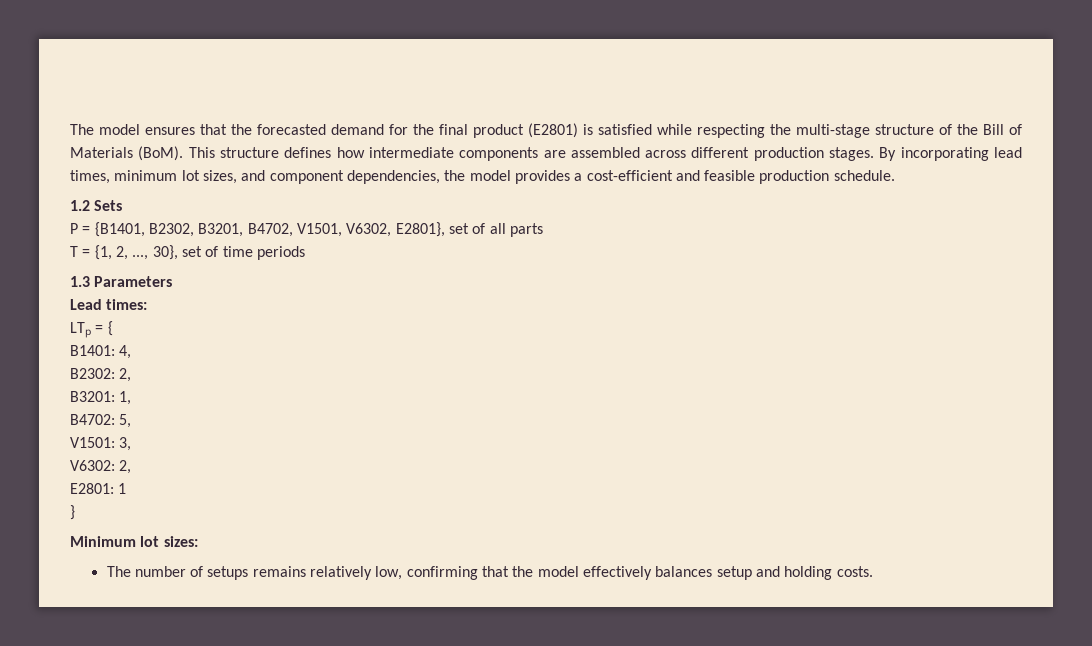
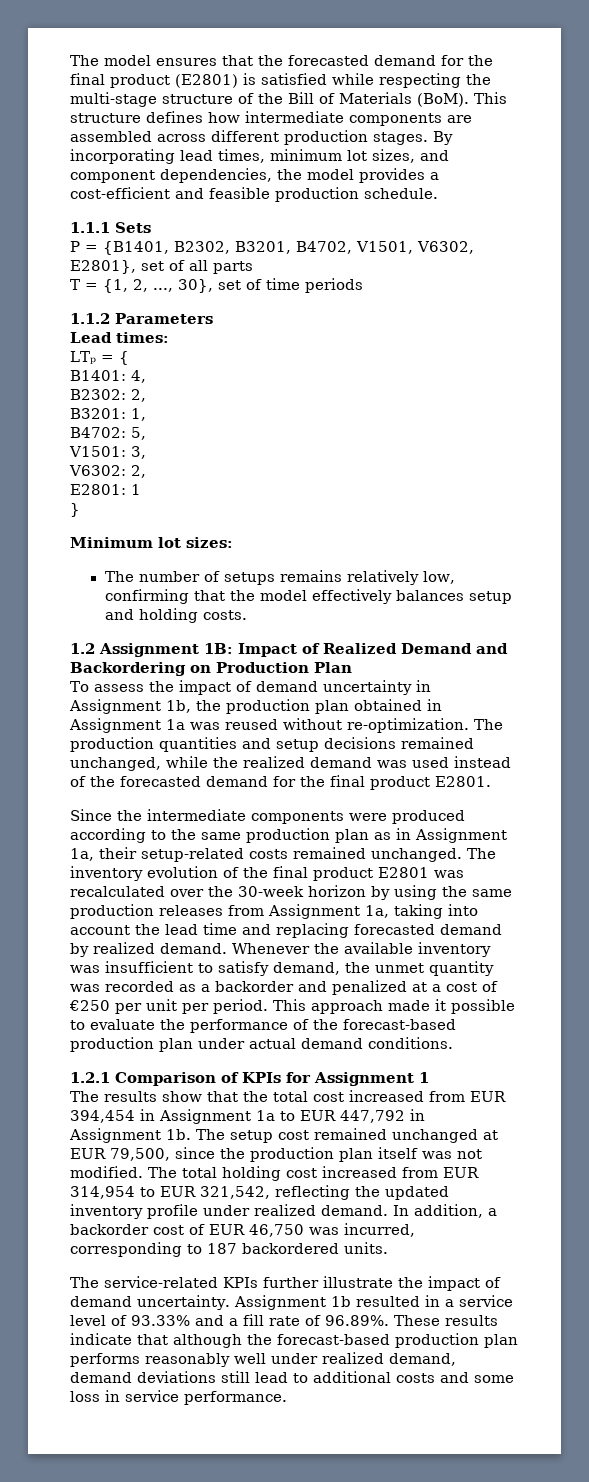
- 1.2 Sets
+ 1.1.1 Sets
- 1.3 Parameters
+ 1.1.2 Parameters
+ 1.2 Assignment 1B: Impact of Realized Demand and Backordering on Production Plan
+ To assess the impact of demand uncertainty in Assignment 1b, the production plan obtained in Assignment 1a was reused without re-optimization. The production quantities and setup decisions remained unchanged, while the realized demand was used instead of the forecasted demand for the final product E2801.
+ Since the intermediate components were produced according to the same production plan as in Assignment 1a, their setup-related costs remained unchanged. The inventory evolution of the final product E2801 was recalculated over the 30-week horizon by using the same production releases from Assignment 1a, taking into account the lead time and replacing forecasted demand by realized demand. Whenever the available inventory was insufficient to satisfy demand, the unmet quantity was recorded as a backorder and penalized at a cost of €250 per unit per period. This approach made it possible to evaluate the performance of the forecast-based production plan under actual demand conditions.
+ 1.2.1 Comparison of KPIs for Assignment 1
+ The results show that the total cost increased from EUR 394,454 in Assignment 1a to EUR 447,792 in Assignment 1b. The setup cost remained unchanged at EUR 79,500, since the production plan itself was not modified. The total holding cost increased from EUR 314,954 to EUR 321,542, reflecting the updated inventory profile under realized demand. In addition, a backorder cost of EUR 46,750 was incurred, corresponding to 187 backordered units.
+ The service-related KPIs further illustrate the impact of demand uncertainty. Assignment 1b resulted in a service level of 93.33% and a fill rate of 96.89%. These results indicate that although the forecast-based production plan performs reasonably well under realized demand, demand deviations still lead to additional costs and some loss in service performance.

